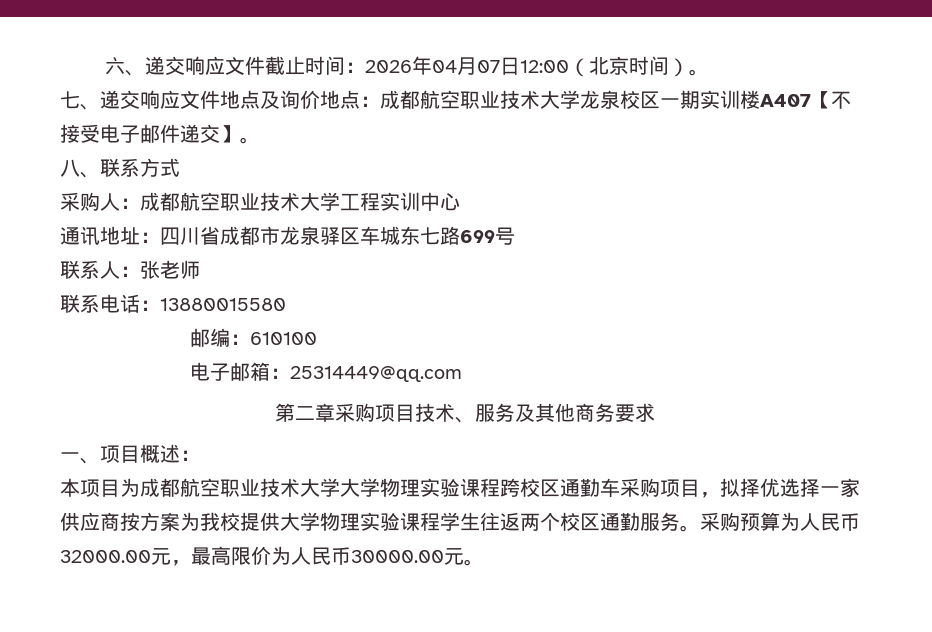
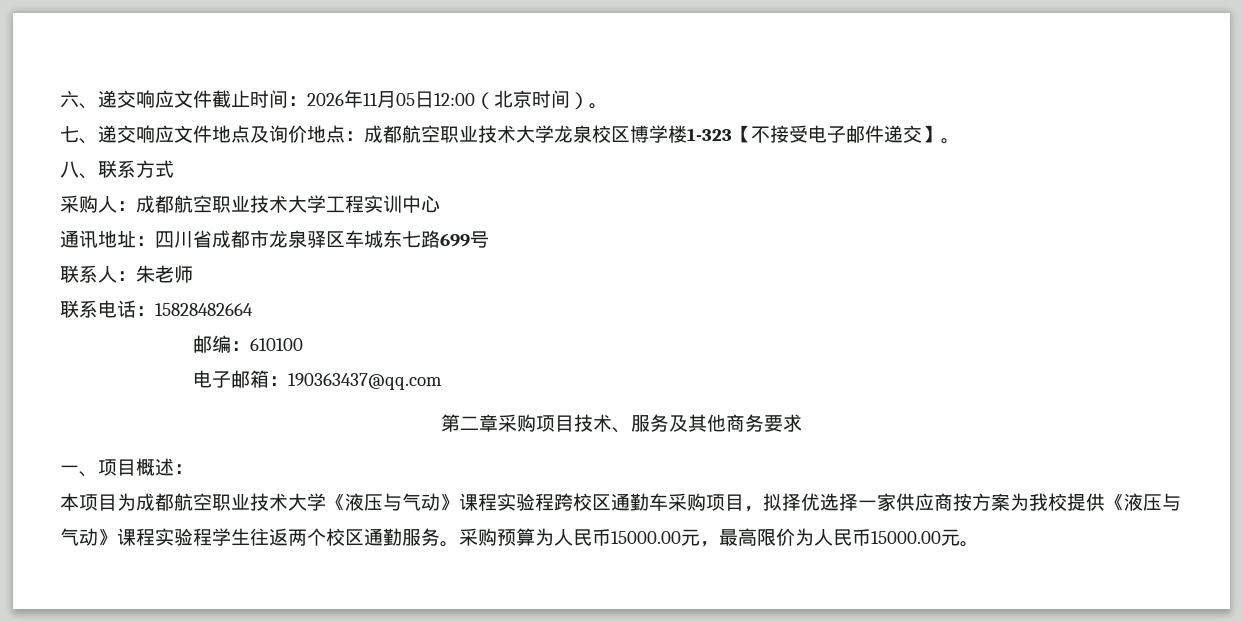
- 六、递交响应文件截止时间：2026年04月07日12:00（北京时间）。
+ 六、递交响应文件截止时间：2026年11月05日12:00（北京时间）。
- 七、递交响应文件地点及询价地点：成都航空职业技术大学龙泉校区一期实训楼A407【不接受电子邮件递交】。
+ 七、递交响应文件地点及询价地点：成都航空职业技术大学龙泉校区博学楼1-323【不接受电子邮件递交】。
- 联系人：张老师
+ 联系人：朱老师
- 联系电话：13880015580
+ 联系电话：15828482664
- 电子邮箱：25314449@qq.com
+ 电子邮箱：190363437@qq.com
- 本项目为成都航空职业技术大学大学物理实验课程跨校区通勤车采购项目，拟择优选择一家供应商按方案为我校提供大学物理实验课程学生往返两个校区通勤服务。
+ 本项目为成都航空职业技术大学《液压与气动》课程实验程跨校区通勤车采购项目，拟择优选择一家供应商按方案为我校提供《液压与气动》课程实验程学生往返两个校区通勤服务。
- 采购预算为人民币32000.00元，最高限价为人民币30000.00元。
+ 采购预算为人民币15000.00元，最高限价为人民币15000.00元。

